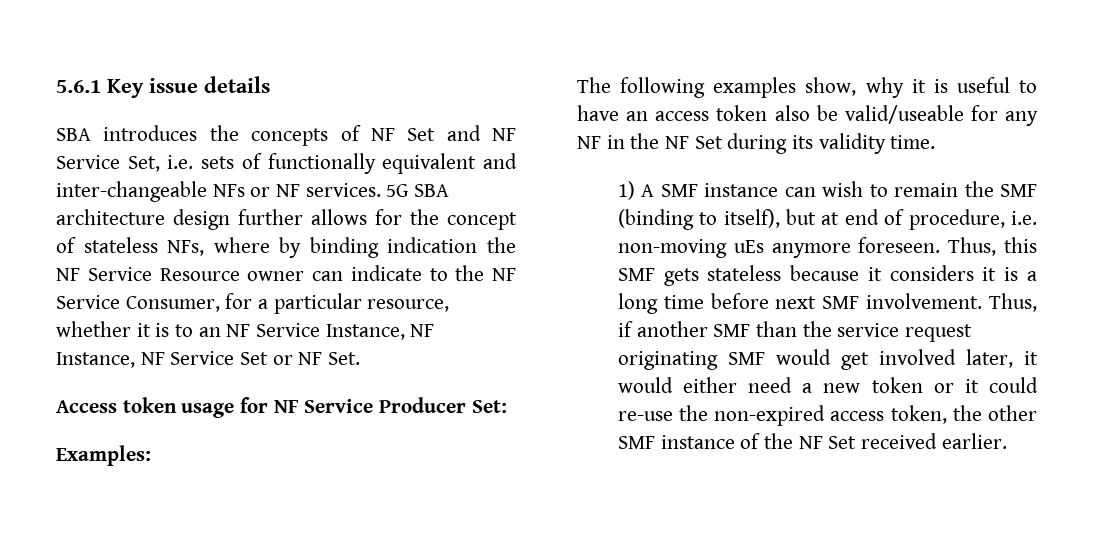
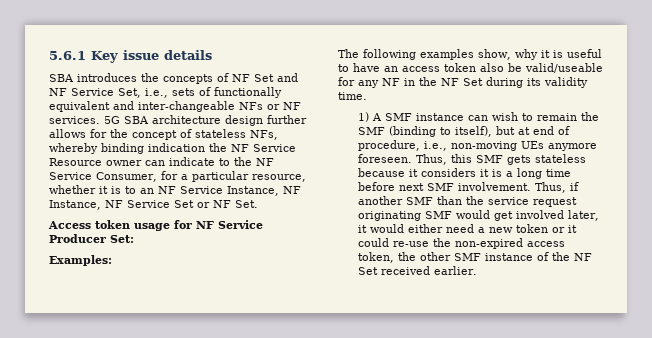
- SBA introduces the concepts of NF Set and NF Service Set, i.e. sets of functionally equivalent and inter-changeable NFs or NF services.
+ SBA introduces the concepts of NF Set and NF Service Set, i.e., sets of functionally equivalent and inter-changeable NFs or NF services.
- 5G SBA architecture design further allows for the concept of stateless NFs, where by binding indication the NF Service Resource owner can indicate to the NF Service Consumer, for a particular resource, whether it is to an NF Service Instance, NF Instance, NF Service Set or NF Set.
+ 5G SBA architecture design further allows for the concept of stateless NFs, whereby binding indication the NF Service Resource owner can indicate to the NF Service Consumer, for a particular resource, whether it is to an NF Service Instance, NF Instance, NF Service Set or NF Set.
- 1) A SMF instance can wish to remain the SMF (binding to itself), but at end of procedure, i.e. non-moving uEs anymore foreseen.
+ 1) A SMF instance can wish to remain the SMF (binding to itself), but at end of procedure, i.e., non-moving UEs anymore foreseen.

